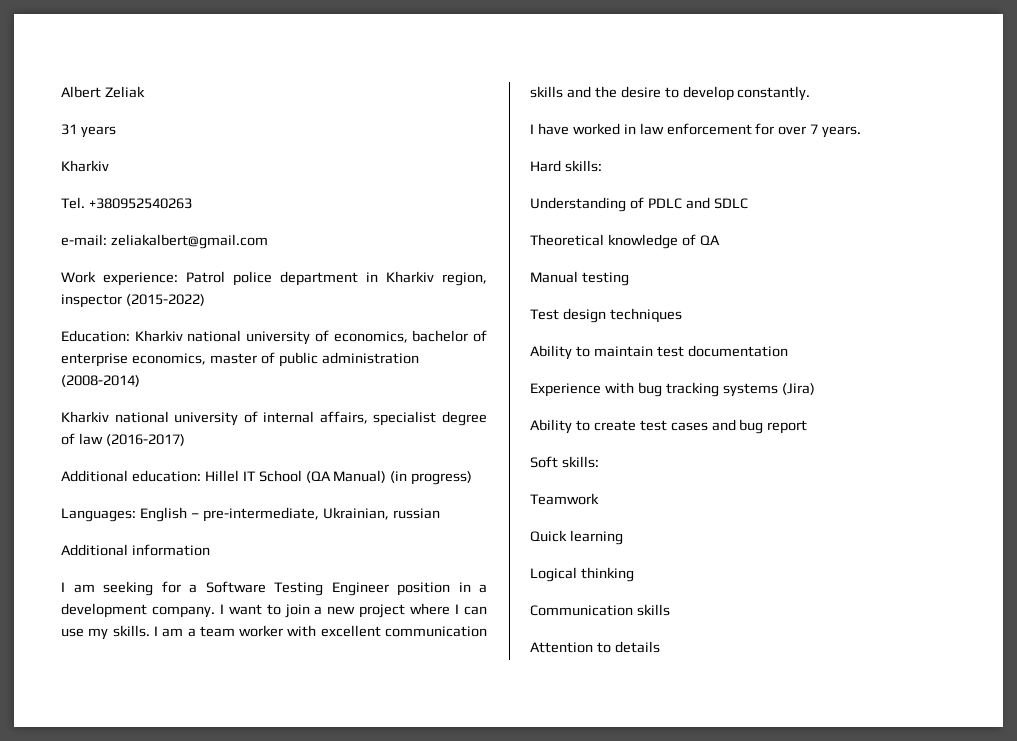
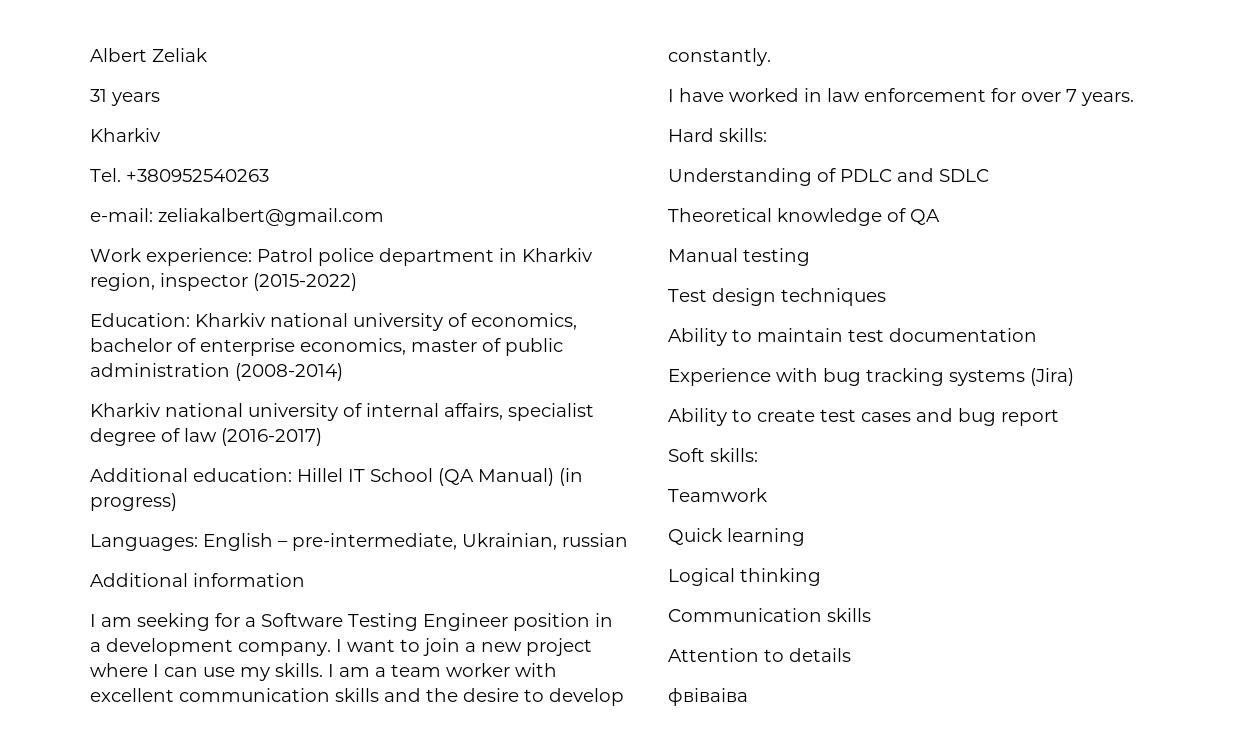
+ фвіваіва

